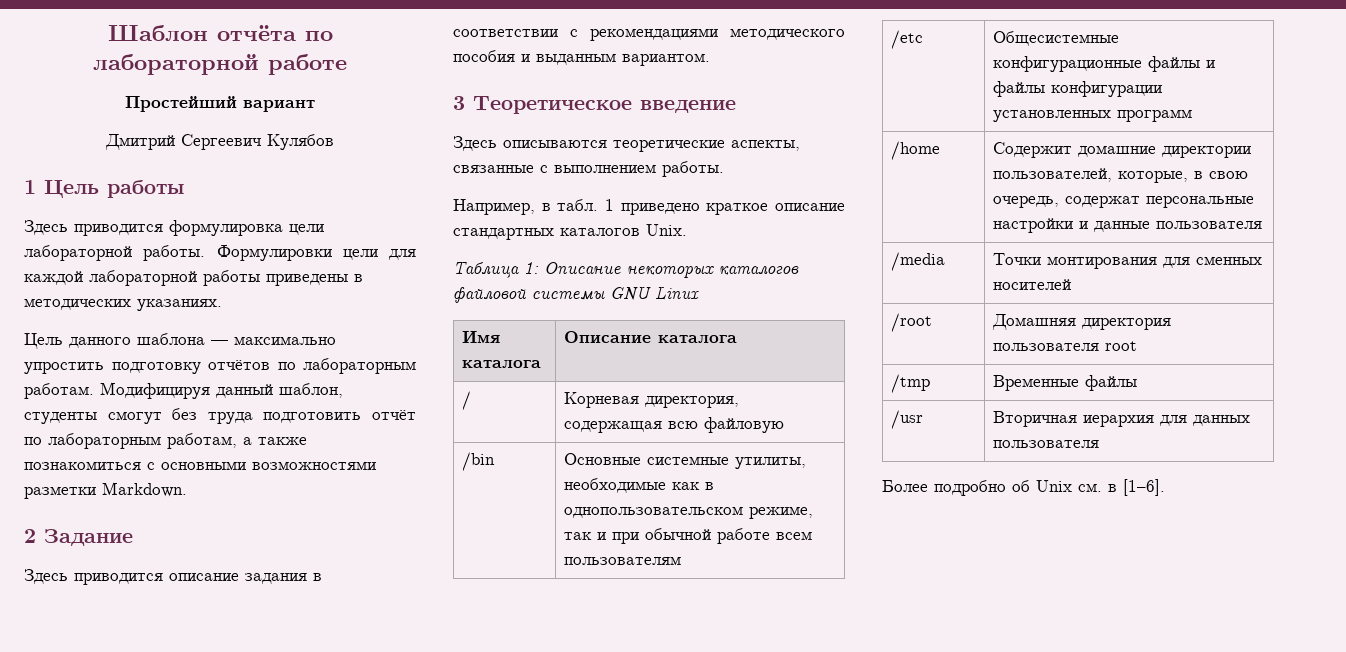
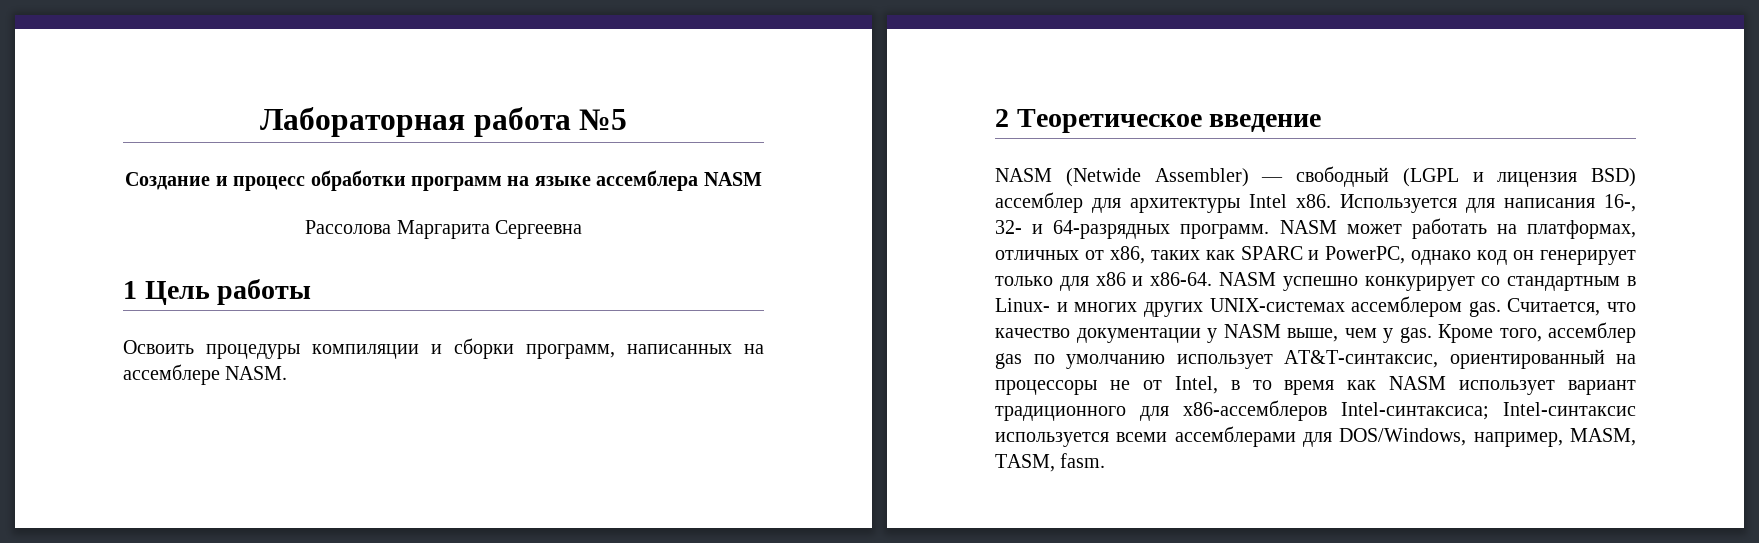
- Шаблон отчёта по лабораторной работе
- Простейший вариант
- Дмитрий Сергеевич Кулябов
+ Лабораторная работа №5
+ Создание и процесс обработки программ на языке ассемблера NASM
+ Рассолова Маргарита Сергеевна
  1 Цель работы
- Здесь приводится формулировка цели лабораторной работы. Формулировки цели для каждой лабораторной работы приведены в методических указаниях.
- Цель данного шаблона — максимально упростить подготовку отчётов по лабораторным работам. Модифицируя данный шаблон, студенты смогут без труда подготовить отчёт по лабораторным работам, а также познакомиться с основными возможностями разметки Markdown.
- 2 Задание
- Здесь приводится описание задания в соответствии с рекомендациями методического пособия и выданным вариантом.
- 3 Теоретическое введение
- Здесь описываются теоретические аспекты, связанные с выполнением работы.
- Например, в табл. 1 приведено краткое описание стандартных каталогов Unix.
- Таблица 1: Описание некоторых каталогов файловой системы GNU Linux
- Имя каталога | Описание каталога
- / | Корневая директория, содержащая всю файловую
- /bin | Основные системные утилиты, необходимые как в однопользовательском режиме, так и при обычной работе всем пользователям
- /etc | Общесистемные конфигурационные файлы и файлы конфигурации установленных программ
- /home | Содержит домашние директории пользователей, которые, в свою очередь, содержат персональные настройки и данные пользователя
- /media | Точки монтирования для сменных носителей
- /root | Домашняя директория пользователя root
- /tmp | Временные файлы
- /usr | Вторичная иерархия для данных пользователя
- Более подробно об Unix см. в [1–6].
+ Освоить процедуры компиляции и сборки программ, написанных на ассемблере NASM.
+ 2 Теоретическое введение
+ NASM (Netwide Assembler) — свободный (LGPL и лицензия BSD) ассемблер для архитектуры Intel x86. Используется для написания 16-, 32- и 64-разрядных программ. NASM может работать на платформах, отличных от x86, таких как SPARC и PowerPC, однако код он генерирует только для x86 и x86-64. NASM успешно конкурирует со стандартным в Linux- и многих других UNIX-системах ассемблером gas. Считается, что качество документации у NASM выше, чем у gas. Кроме того, ассемблер gas по умолчанию использует AT&T-синтаксис, ориентированный на процессоры не от Intel, в то время как NASM использует вариант традиционного для x86-ассемблеров Intel-синтаксиса; Intel-синтаксис используется всеми ассемблерами для DOS/Windows, например, MASM, TASM, fasm.

